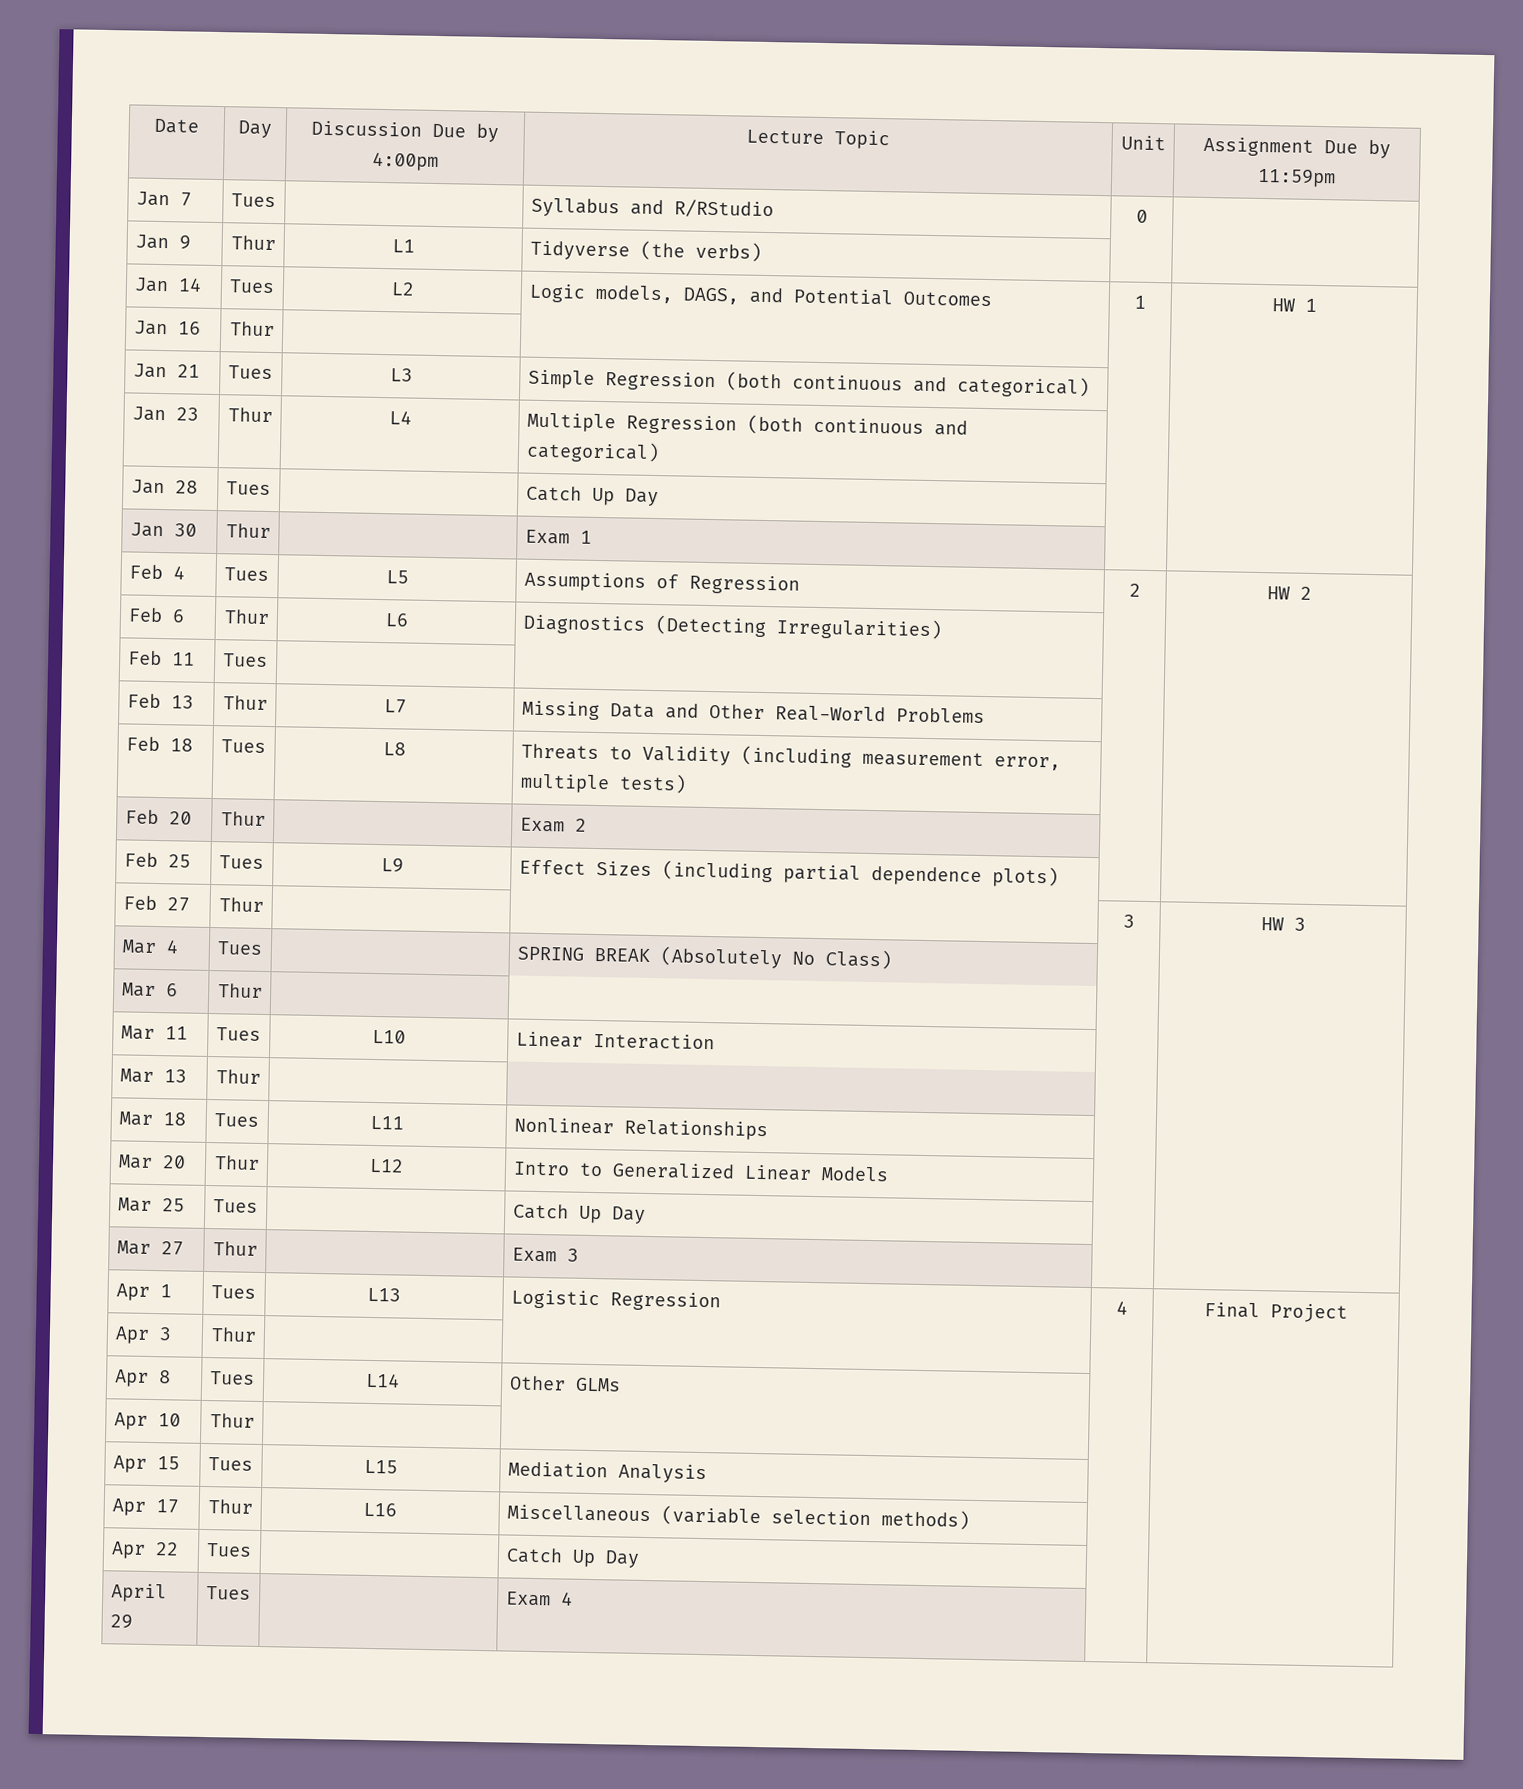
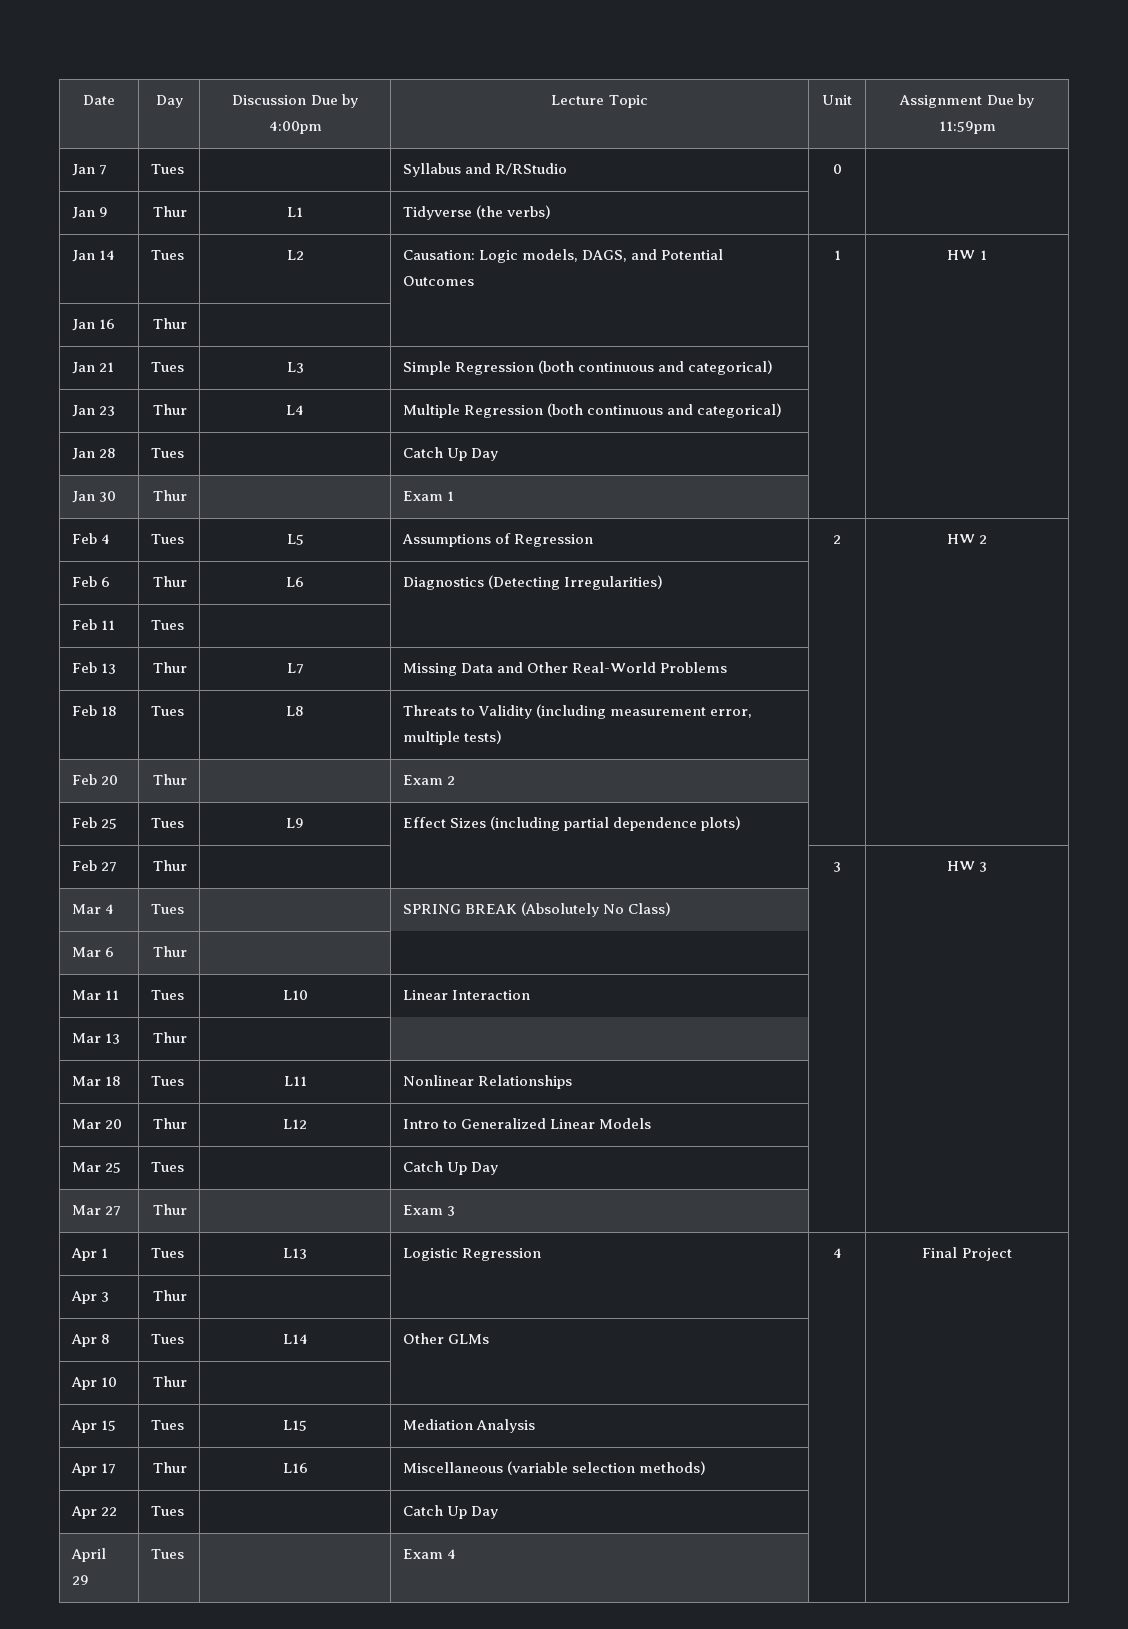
- Jan 14 | Tues | L2 | Logic models, DAGS, and Potential Outcomes | 1 | HW 1
+ Jan 14 | Tues | L2 | Causation: Logic models, DAGS, and Potential Outcomes | 1 | HW 1

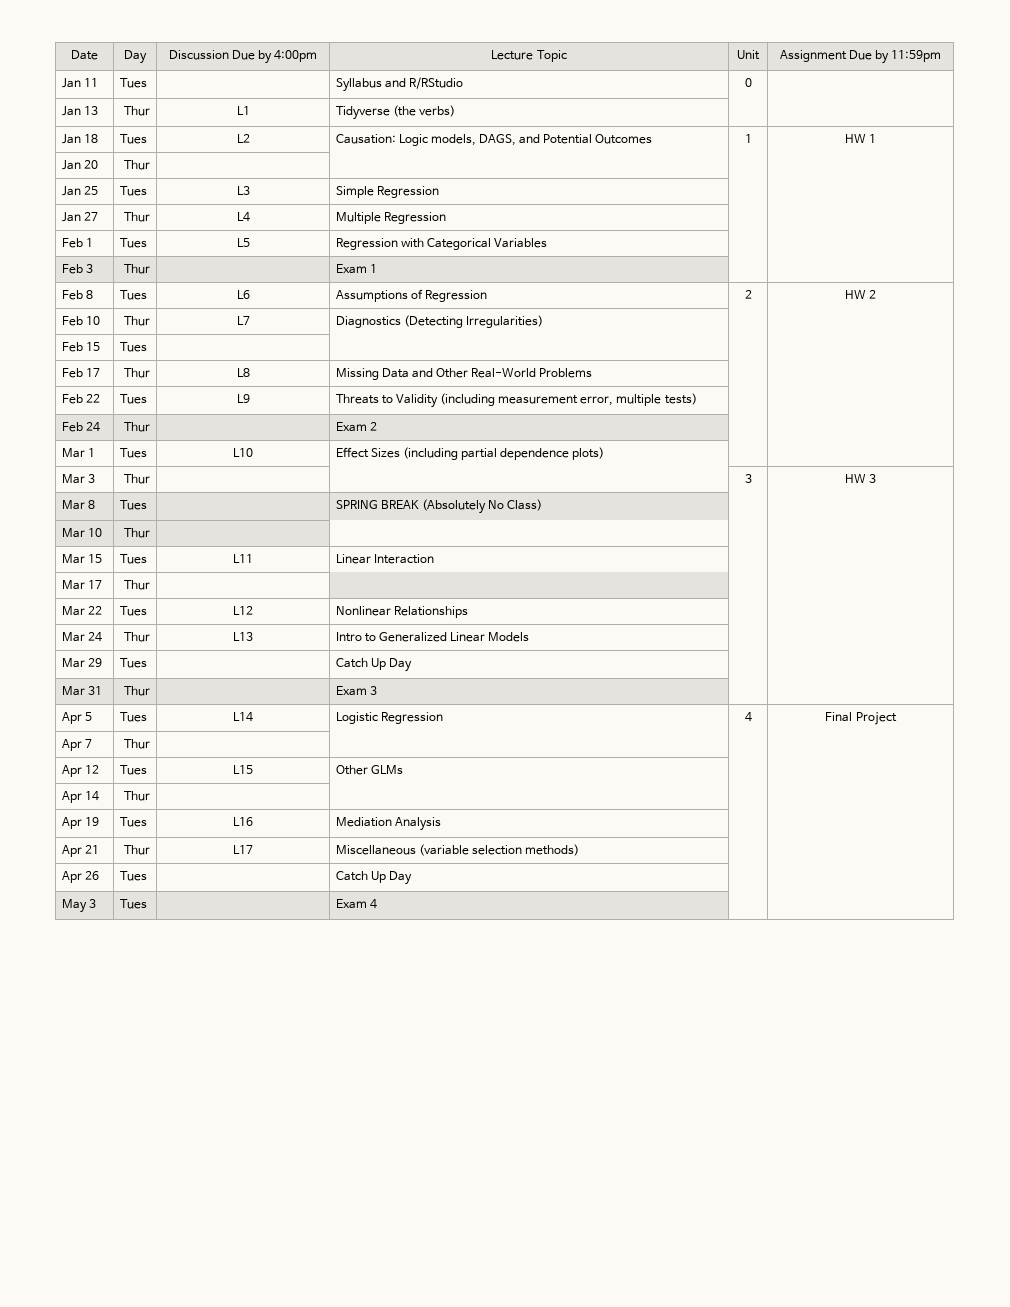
- Jan 7 | Tues | | Syllabus and R/RStudio | 0 |
+ Jan 11 | Tues | | Syllabus and R/RStudio | 0 |
- Jan 9 | Thur | L1 | Tidyverse (the verbs) | |
+ Jan 13 | Thur | L1 | Tidyverse (the verbs) | |
- Jan 14 | Tues | L2 | Causation: Logic models, DAGS, and Potential Outcomes | 1 | HW 1
+ Jan 18 | Tues | L2 | Causation: Logic models, DAGS, and Potential Outcomes | 1 | HW 1
- Jan 16 | Thur | | | |
+ Jan 20 | Thur | | | |
- Jan 21 | Tues | L3 | Simple Regression (both continuous and categorical) | |
- Jan 23 | Thur | L4 | Multiple Regression (both continuous and categorical) | |
- Jan 28 | Tues | | Catch Up Day | |
- Jan 30 | Thur | | Exam 1 | |
+ Jan 25 | Tues | L3 | Simple Regression | |
+ Jan 27 | Thur | L4 | Multiple Regression | |
+ Feb 1 | Tues | L5 | Regression with Categorical Variables | |
+ Feb 3 | Thur | | Exam 1 | |
- Feb 4 | Tues | L5 | Assumptions of Regression | 2 | HW 2
+ Feb 8 | Tues | L6 | Assumptions of Regression | 2 | HW 2
- Feb 6 | Thur | L6 | Diagnostics (Detecting Irregularities) | |
+ Feb 10 | Thur | L7 | Diagnostics (Detecting Irregularities) | |
- Feb 11 | Tues | | | |
+ Feb 15 | Tues | | | |
- Feb 13 | Thur | L7 | Missing Data and Other Real-World Problems | |
+ Feb 17 | Thur | L8 | Missing Data and Other Real-World Problems | |
- Feb 18 | Tues | L8 | Threats to Validity (including measurement error, multiple tests) | |
+ Feb 22 | Tues | L9 | Threats to Validity (including measurement error, multiple tests) | |
- Feb 20 | Thur | | Exam 2 | |
+ Feb 24 | Thur | | Exam 2 | |
- Feb 25 | Tues | L9 | Effect Sizes (including partial dependence plots) | |
+ Mar 1 | Tues | L10 | Effect Sizes (including partial dependence plots) | |
- Feb 27 | Thur | | | 3 | HW 3
+ Mar 3 | Thur | | | 3 | HW 3
- Mar 4 | Tues | | SPRING BREAK (Absolutely No Class) | |
+ Mar 8 | Tues | | SPRING BREAK (Absolutely No Class) | |
- Mar 6 | Thur | | | |
- Mar 11 | Tues | L10 | Linear Interaction | |
+ Mar 10 | Thur | | | |
+ Mar 15 | Tues | L11 | Linear Interaction | |
- Mar 13 | Thur | | | |
- Mar 18 | Tues | L11 | Nonlinear Relationships | |
+ Mar 17 | Thur | | | |
+ Mar 22 | Tues | L12 | Nonlinear Relationships | |
- Mar 20 | Thur | L12 | Intro to Generalized Linear Models | |
+ Mar 24 | Thur | L13 | Intro to Generalized Linear Models | |
- Mar 25 | Tues | | Catch Up Day | |
+ Mar 29 | Tues | | Catch Up Day | |
- Mar 27 | Thur | | Exam 3 | |
+ Mar 31 | Thur | | Exam 3 | |
- Apr 1 | Tues | L13 | Logistic Regression | 4 | Final Project
+ Apr 5 | Tues | L14 | Logistic Regression | 4 | Final Project
- Apr 3 | Thur | | | |
- Apr 8 | Tues | L14 | Other GLMs | |
+ Apr 7 | Thur | | | |
+ Apr 12 | Tues | L15 | Other GLMs | |
- Apr 10 | Thur | | | |
- Apr 15 | Tues | L15 | Mediation Analysis | |
+ Apr 14 | Thur | | | |
+ Apr 19 | Tues | L16 | Mediation Analysis | |
- Apr 17 | Thur | L16 | Miscellaneous (variable selection methods) | |
+ Apr 21 | Thur | L17 | Miscellaneous (variable selection methods) | |
- Apr 22 | Tues | | Catch Up Day | |
- April 29 | Tues | | Exam 4 | |
+ Apr 26 | Tues | | Catch Up Day | |
+ May 3 | Tues | | Exam 4 | |

